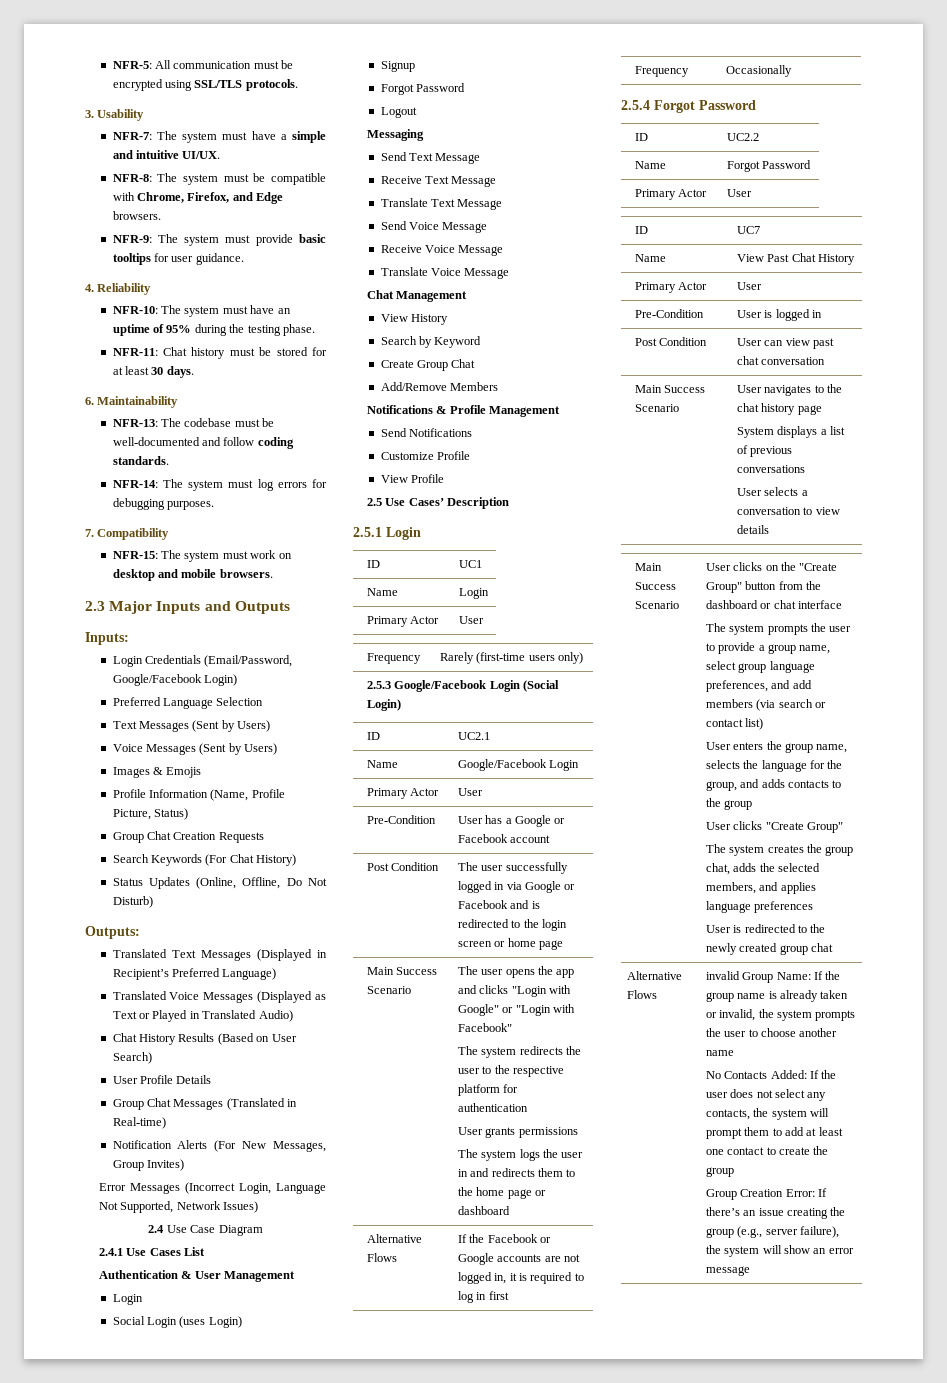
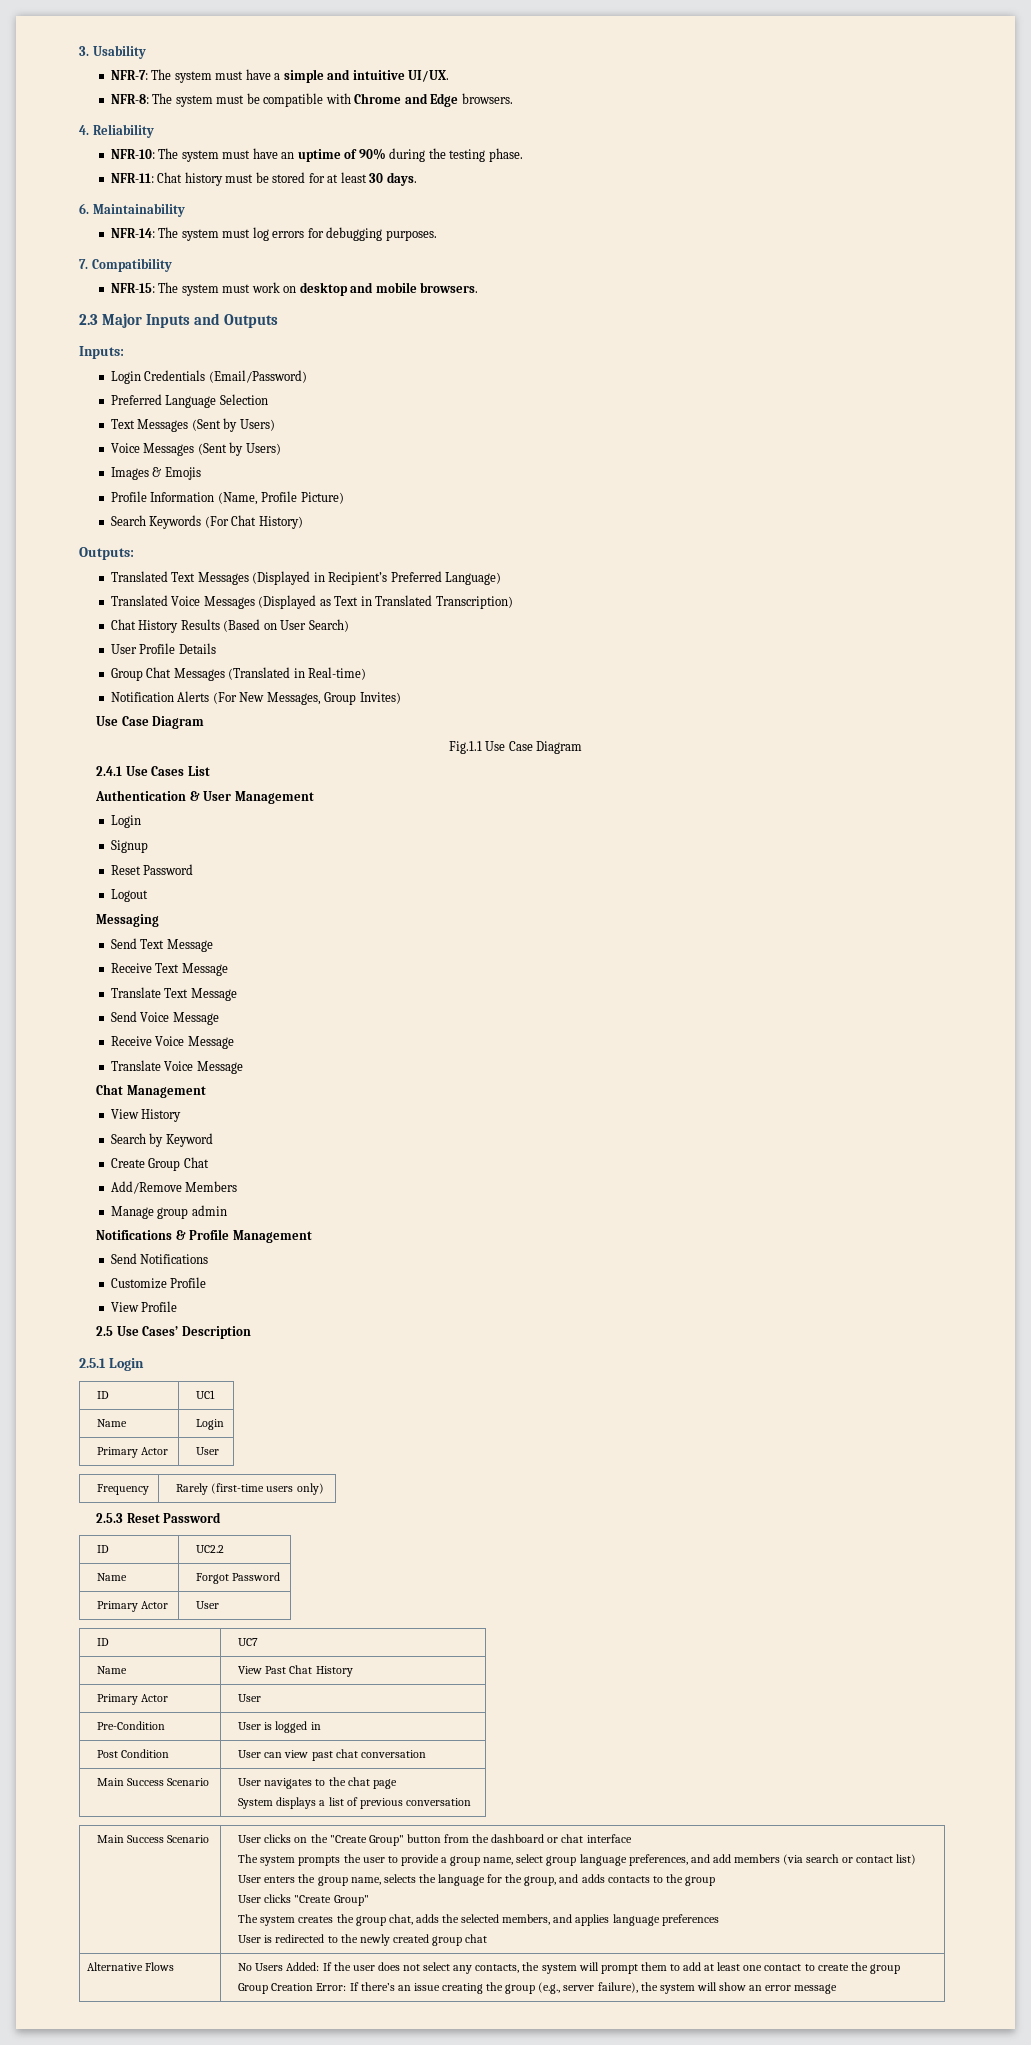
- NFR-5: All communication must be encrypted using SSL/TLS protocols.
- NFR-8: The system must be compatible with Chrome, Firefox, and Edge browsers.
+ NFR-8: The system must be compatible with Chrome and Edge browsers.
- NFR-9: The system must provide basic tooltips for user guidance.
- NFR-10: The system must have an uptime of 95% during the testing phase.
+ NFR-10: The system must have an uptime of 90% during the testing phase.
- NFR-13: The codebase must be well-documented and follow coding standards.
- Login Credentials (Email/Password, Google/Facebook Login)
+ Login Credentials (Email/Password)
- Profile Information (Name, Profile Picture, Status)
- Group Chat Creation Requests
+ Profile Information (Name, Profile Picture)
- Status Updates (Online, Offline, Do Not Disturb)
- Translated Voice Messages (Displayed as Text or Played in Translated Audio)
+ Translated Voice Messages (Displayed as Text in Translated Transcription)
  Notification Alerts (For New Messages, Group Invites)
- Error Messages (Incorrect Login, Language Not Supported, Network Issues)
- 2.4 Use Case Diagram
+ Use Case Diagram
+ Fig.1.1 Use Case Diagram
- Social Login (uses Login)
  Signup
- Forgot Password
+ Reset Password
+ Manage group admin
- 2.5.3 Google/Facebook Login (Social Login)
- ID | UC2.1
- Name | Google/Facebook Login
- Primary Actor | User
- Pre-Condition | User has a Google or Facebook account
- Post Condition | The user successfully logged in via Google or Facebook and is redirected to the login screen or home page
- Main Success Scenario | The user opens the app and clicks "Login with Google" or "Login with Facebook"
- The system redirects the user to the respective platform for authentication
- User grants permissions
- The system logs the user in and redirects them to the home page or dashboard
- Alternative Flows | If the Facebook or Google accounts are not logged in, it is required to log in first
- Frequency | Occasionally
- 2.5.4 Forgot Password
+ 2.5.3 Reset Password
- Main Success Scenario | User navigates to the chat history page
- System displays a list of previous conversations
- User selects a conversation to view details
+ Main Success Scenario | User navigates to the chat page
+ System displays a list of previous conversation
- invalid Group Name: If the group name is already taken or invalid, the system prompts the user to choose another name
- No Contacts Added: If the user does not select any contacts, the system will prompt them to add at least one contact to create the group
+ No Users Added: If the user does not select any contacts, the system will prompt them to add at least one contact to create the group

